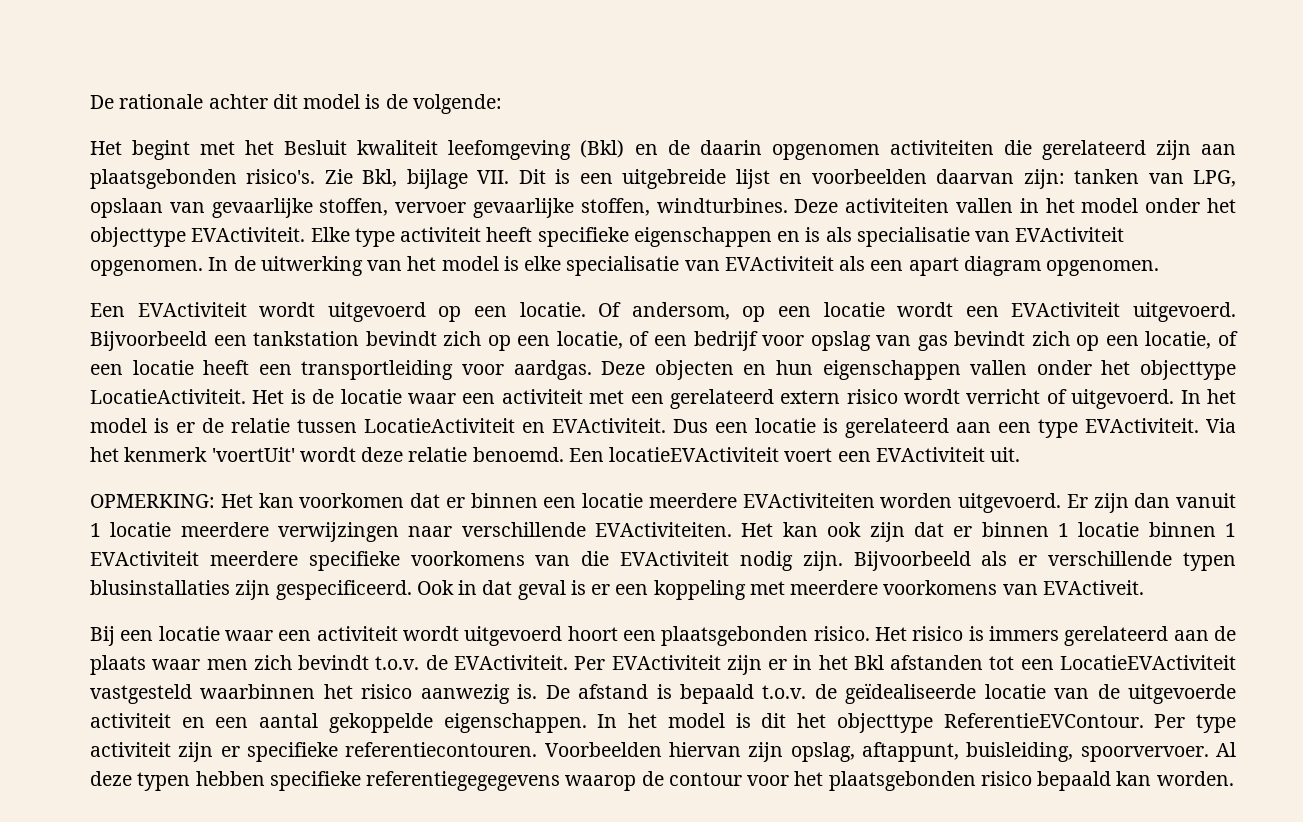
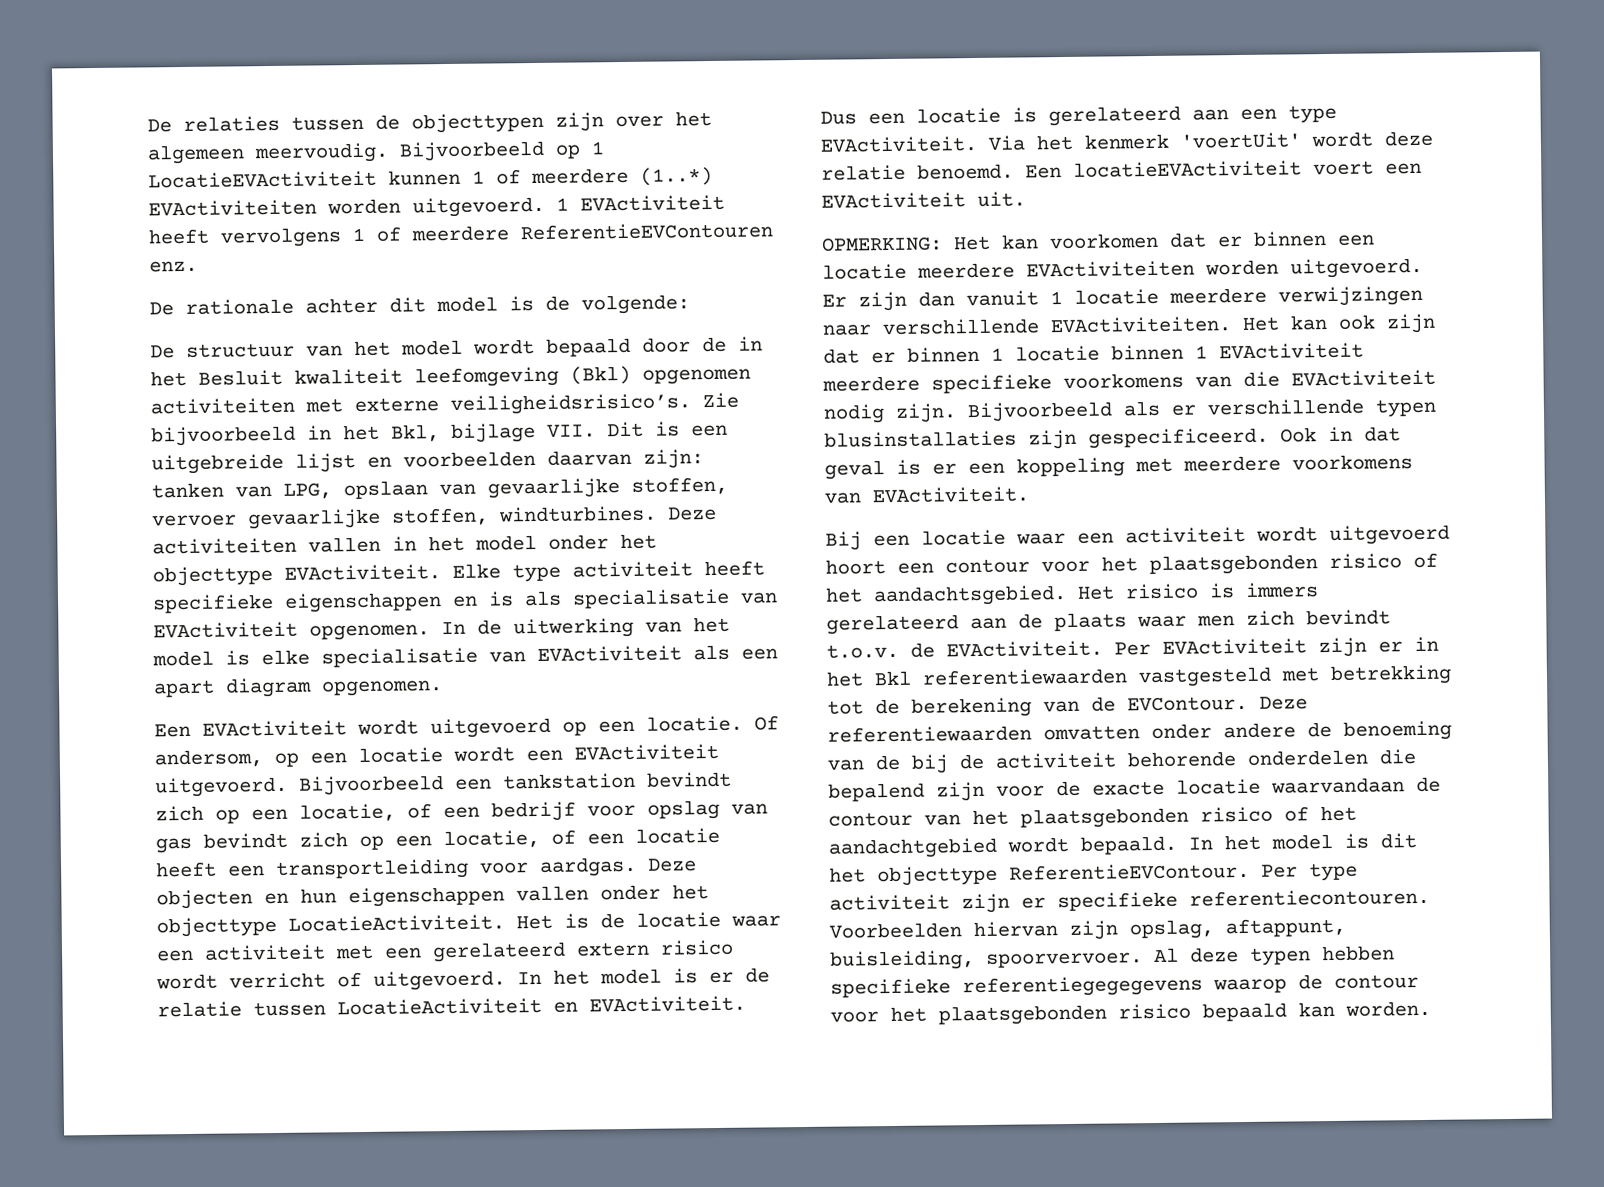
+ De relaties tussen de objecttypen zijn over het algemeen meervoudig. Bijvoorbeeld op 1 LocatieEVActiviteit kunnen 1 of meerdere (1..*) EVActiviteiten worden uitgevoerd. 1 EVActiviteit heeft vervolgens 1 of meerdere ReferentieEVContouren enz.
- Het begint met het Besluit kwaliteit leefomgeving (Bkl) en de daarin opgenomen activiteiten die gerelateerd zijn aan plaatsgebonden risico's. Zie Bkl, bijlage VII. Dit is een uitgebreide lijst en voorbeelden daarvan zijn: tanken van LPG, opslaan van gevaarlijke stoffen, vervoer gevaarlijke stoffen, windturbines.
+ De structuur van het model wordt bepaald door de in het Besluit kwaliteit leefomgeving (Bkl) opgenomen activiteiten met externe veiligheidsrisico’s. Zie bijvoorbeeld in het Bkl, bijlage VII. Dit is een uitgebreide lijst en voorbeelden daarvan zijn: tanken van LPG, opslaan van gevaarlijke stoffen, vervoer gevaarlijke stoffen, windturbines.
- Ook in dat geval is er een koppeling met meerdere voorkomens van EVActiveit.
+ Ook in dat geval is er een koppeling met meerdere voorkomens van EVActiviteit.
- Bij een locatie waar een activiteit wordt uitgevoerd hoort een plaatsgebonden risico.
+ Bij een locatie waar een activiteit wordt uitgevoerd hoort een contour voor het plaatsgebonden risico of het aandachtsgebied.
- Per EVActiviteit zijn er in het Bkl afstanden tot een LocatieEVActiviteit vastgesteld waarbinnen het risico aanwezig is. De afstand is bepaald t.o.v. de geïdealiseerde locatie van de uitgevoerde activiteit en een aantal gekoppelde eigenschappen.
+ Per EVActiviteit zijn er in het Bkl referentiewaarden vastgesteld met betrekking tot de berekening van de EVContour. Deze referentiewaarden omvatten onder andere de benoeming van de bij de activiteit behorende onderdelen die bepalend zijn voor de exacte locatie waarvandaan de contour van het plaatsgebonden risico of het aandachtgebied wordt bepaald.

